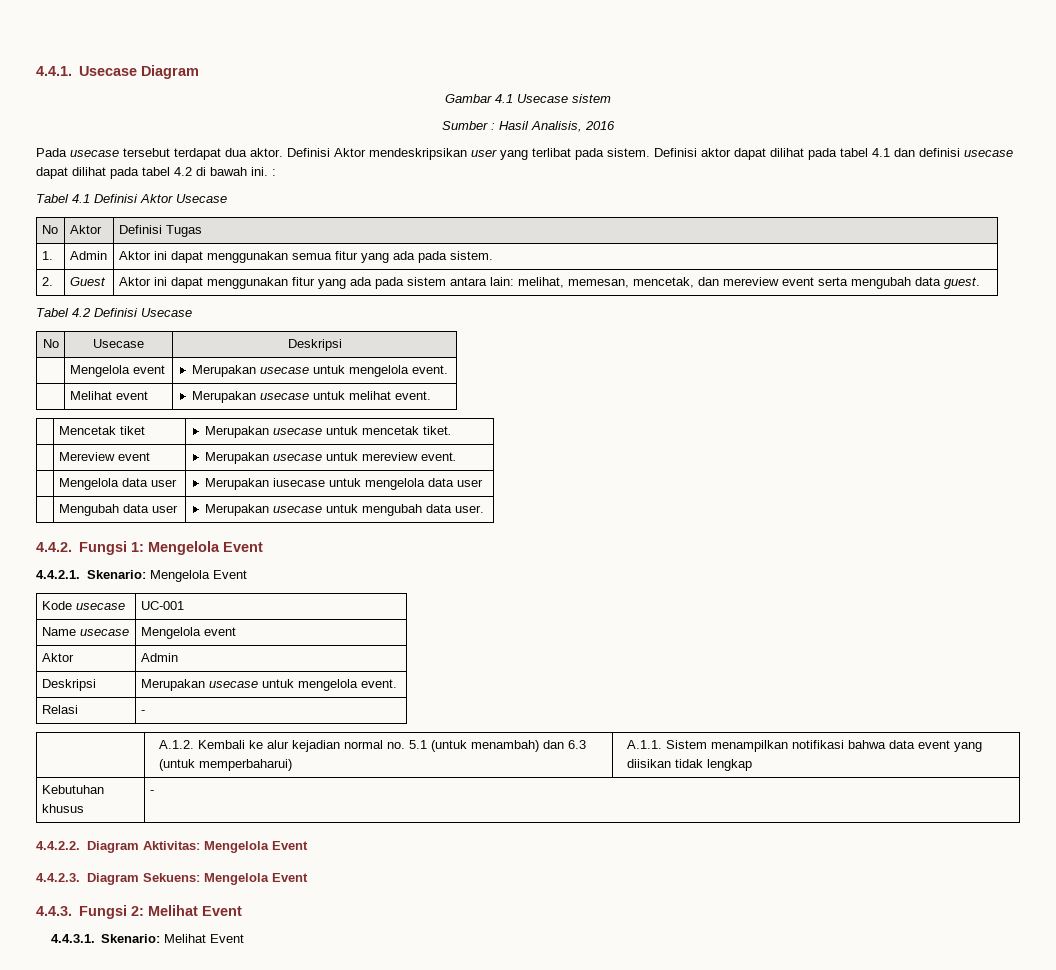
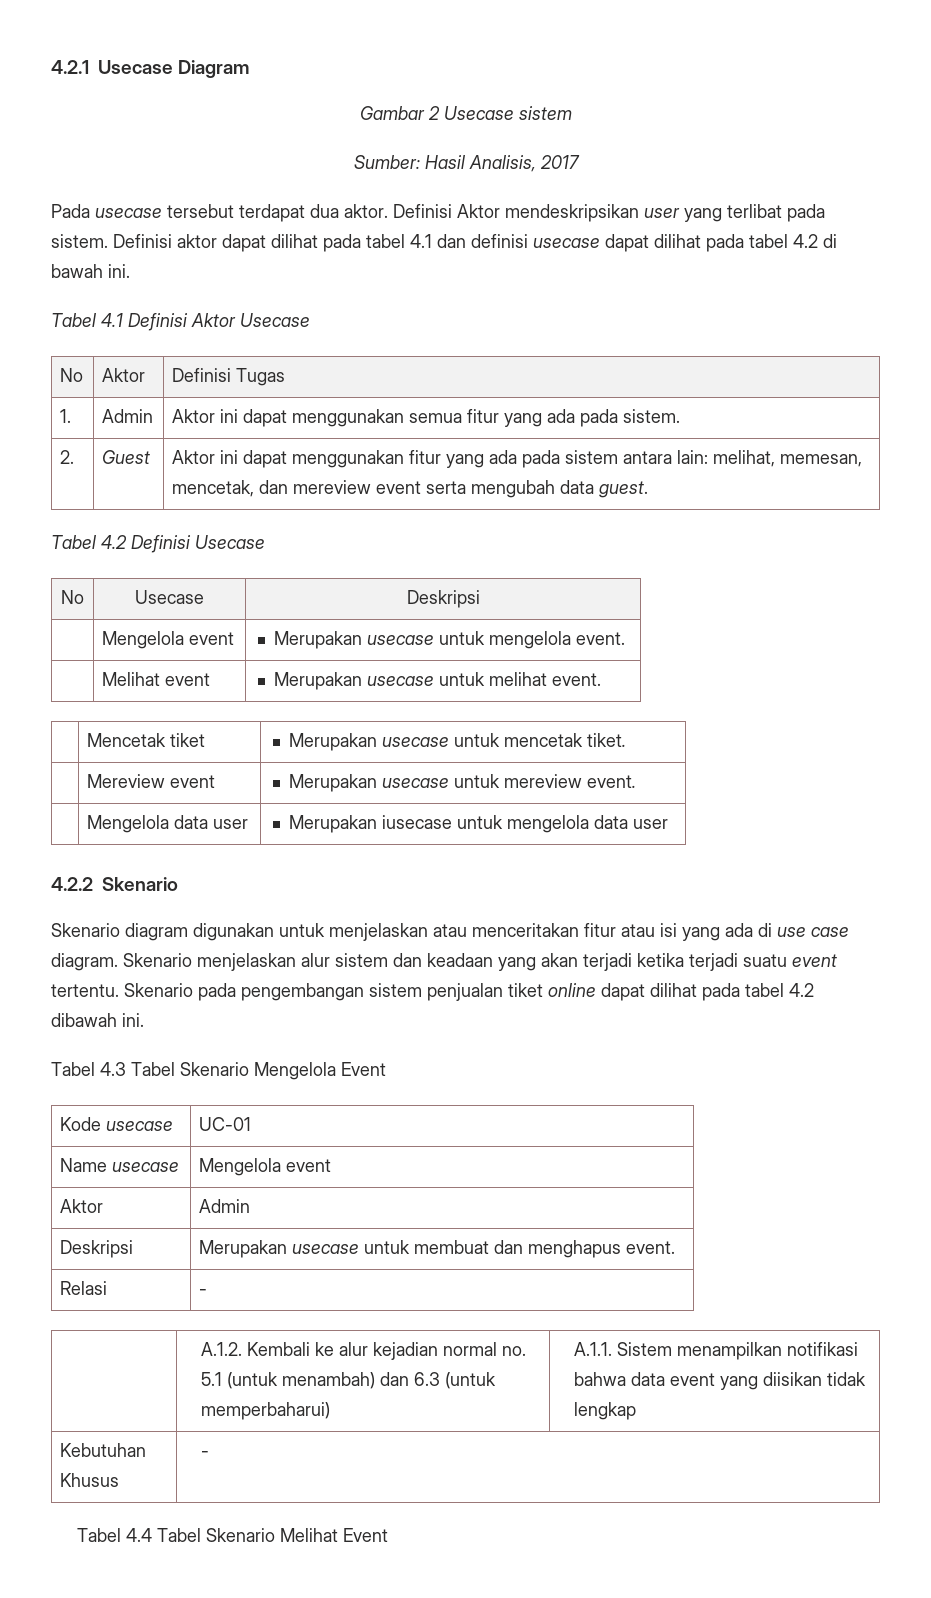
- 4.4.1. Usecase Diagram
+ 4.2.1 Usecase Diagram
- Gambar 4.1 Usecase sistem
+ Gambar 2 Usecase sistem
- Sumber : Hasil Analisis, 2016
+ Sumber: Hasil Analisis, 2017
- Definisi aktor dapat dilihat pada tabel 4.1 dan definisi usecase dapat dilihat pada tabel 4.2 di bawah ini. :
+ Definisi aktor dapat dilihat pada tabel 4.1 dan definisi usecase dapat dilihat pada tabel 4.2 di bawah ini.
- | Mengubah data user | Merupakan usecase untuk mengubah data user.
- 4.4.2. Fungsi 1: Mengelola Event
- 4.4.2.1. Skenario: Mengelola Event
+ 4.2.2 Skenario
+ Skenario diagram digunakan untuk menjelaskan atau menceritakan fitur atau isi yang ada di use case diagram. Skenario menjelaskan alur sistem dan keadaan yang akan terjadi ketika terjadi suatu event tertentu. Skenario pada pengembangan sistem penjualan tiket online dapat dilihat pada tabel 4.2 dibawah ini.
+ Tabel 4.3 Tabel Skenario Mengelola Event
- Kode usecase | UC-001
+ Kode usecase | UC-01
- Deskripsi | Merupakan usecase untuk mengelola event.
+ Deskripsi | Merupakan usecase untuk membuat dan menghapus event.
- Kebutuhan khusus | -
- 4.4.2.2. Diagram Aktivitas: Mengelola Event
- 4.4.2.3. Diagram Sekuens: Mengelola Event
- 4.4.3. Fungsi 2: Melihat Event
- 4.4.3.1. Skenario: Melihat Event
+ Kebutuhan Khusus | -
+ Tabel 4.4 Tabel Skenario Melihat Event

